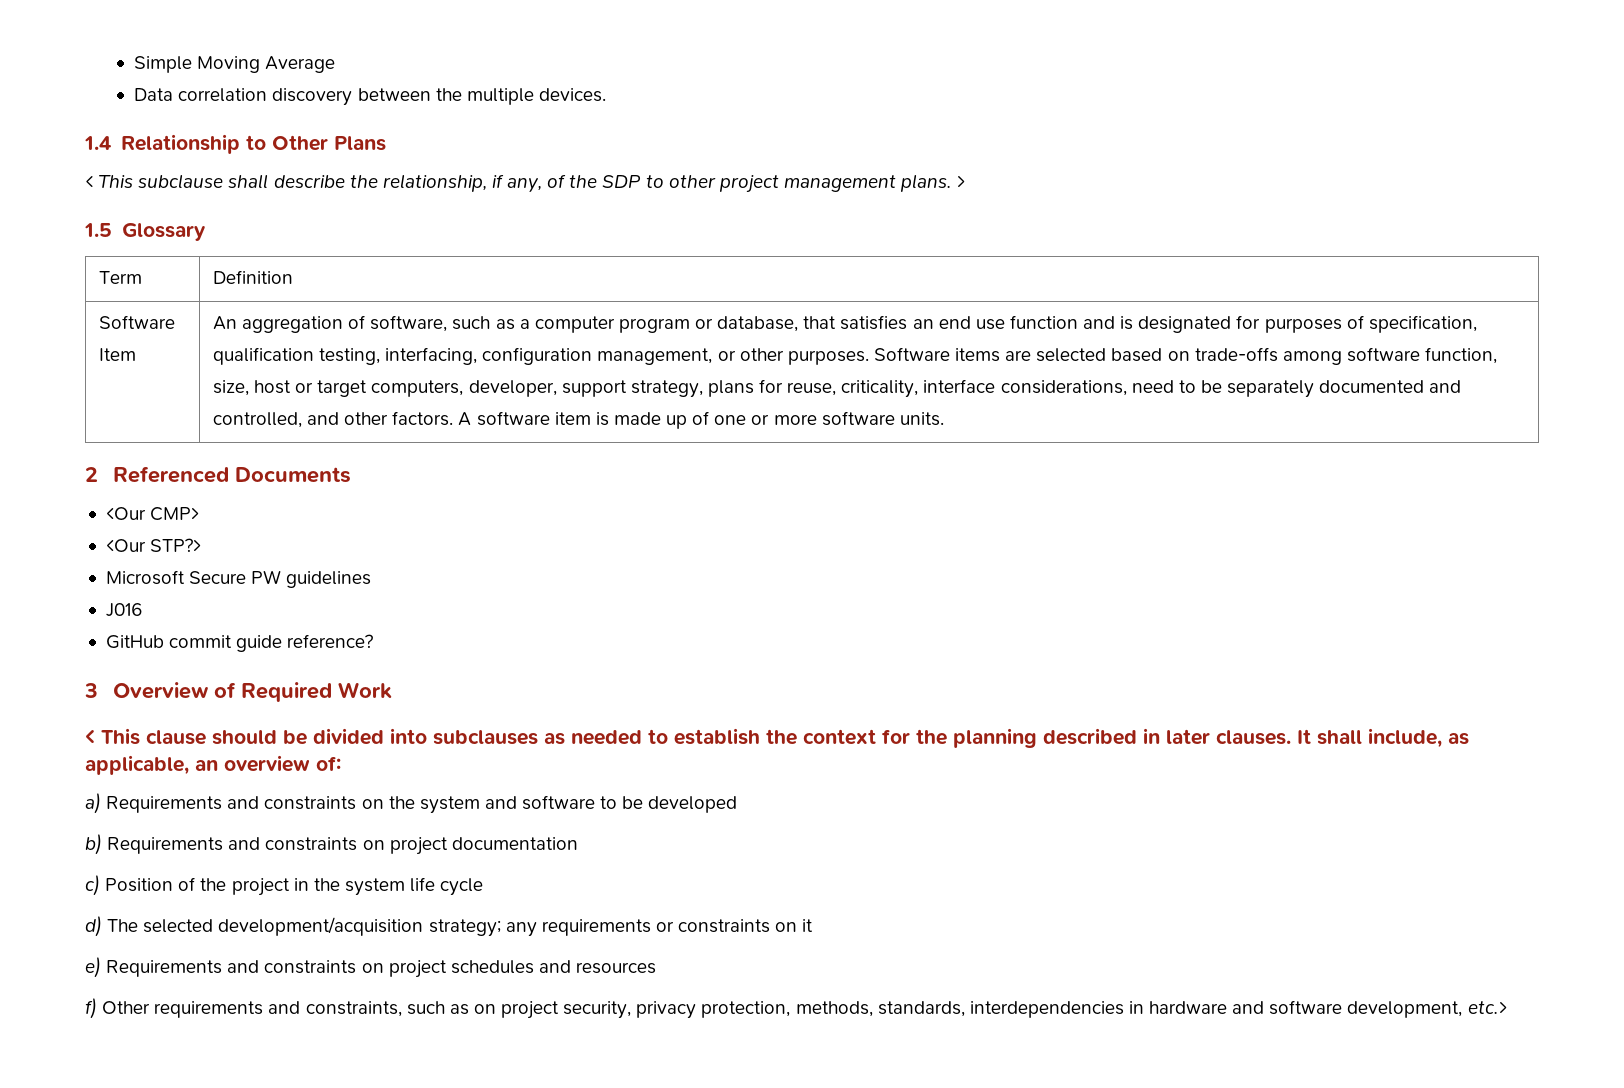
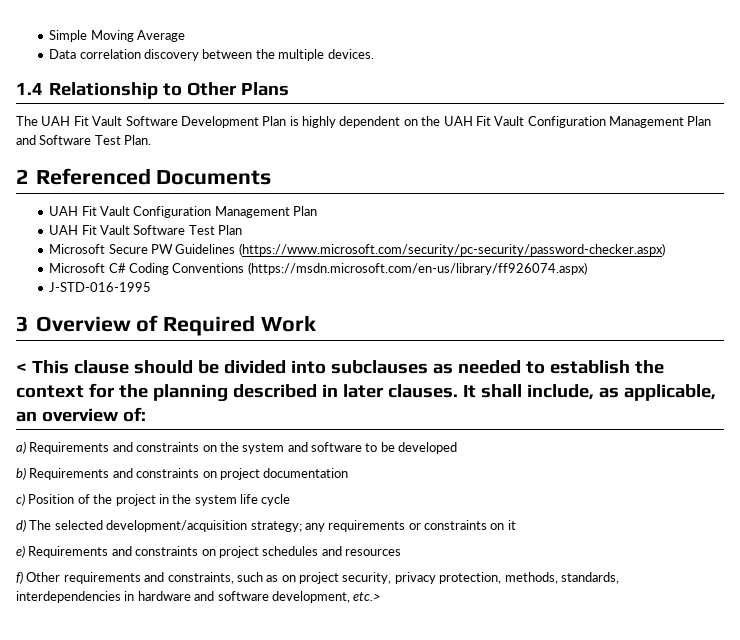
- < This subclause shall describe the relationship, if any, of the SDP to other project management plans. >
- 1.5 Glossary
- Term | Definition
- Software Item | An aggregation of software, such as a computer program or database, that satisfies an end use function and is designated for purposes of specification, qualification testing, interfacing, configuration management, or other purposes. Software items are selected based on trade-offs among software function, size, host or target computers, developer, support strategy, plans for reuse, criticality, interface considerations, need to be separately documented and controlled, and other factors. A software item is made up of one or more software units.
+ The UAH Fit Vault Software Development Plan is highly dependent on the UAH Fit Vault Configuration Management Plan and Software Test Plan.
  2 Referenced Documents
- <Our CMP>
- <Our STP?>
- Microsoft Secure PW guidelines
- J016
- GitHub commit guide reference?
+ UAH Fit Vault Configuration Management Plan
+ UAH Fit Vault Software Test Plan
+ Microsoft Secure PW Guidelines (https://www.microsoft.com/security/pc-security/password-checker.aspx)
+ Microsoft C# Coding Conventions (https://msdn.microsoft.com/en-us/library/ff926074.aspx)
+ J-STD-016-1995

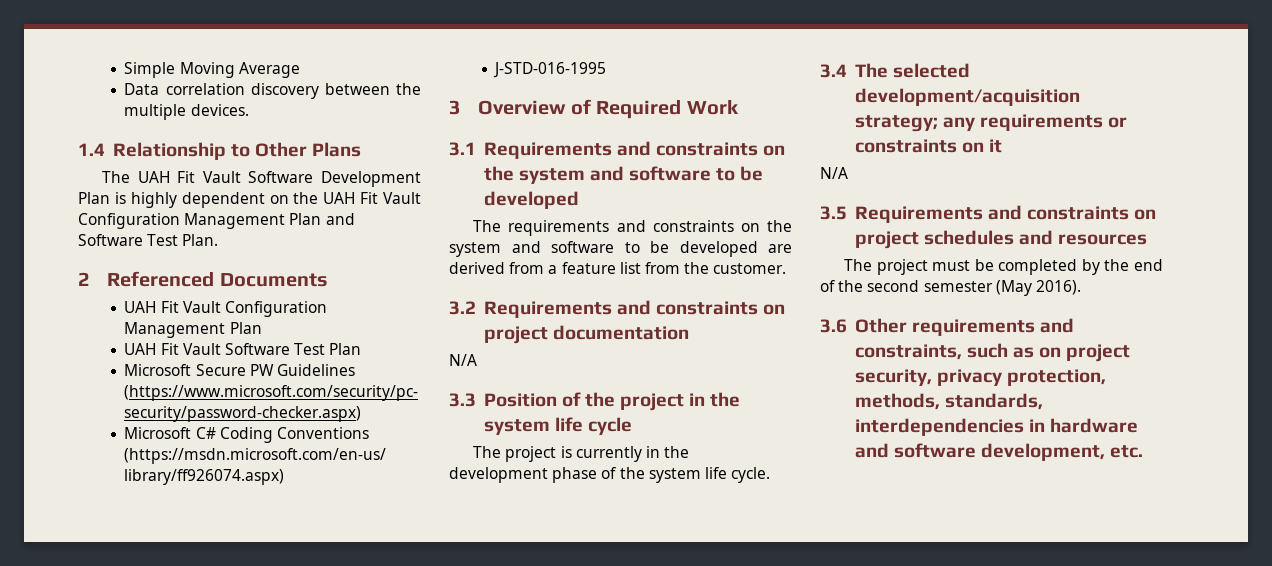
- < This clause should be divided into subclauses as needed to establish the context for the planning described in later clauses. It shall include, as applicable, an overview of:
- a) Requirements and constraints on the system and software to be developed
+ 3.1 Requirements and constraints on the system and software to be developed
- b) Requirements and constraints on project documentation
- c) Position of the project in the system life cycle
+ The requirements and constraints on the system and software to be developed are derived from a feature list from the customer.
+ 3.2 Requirements and constraints on project documentation
+ N/A
+ 3.3 Position of the project in the system life cycle
- d) The selected development/acquisition strategy; any requirements or constraints on it
- e) Requirements and constraints on project schedules and resources
+ The project is currently in the development phase of the system life cycle.
+ 3.4 The selected development/acquisition strategy; any requirements or constraints on it
+ N/A
+ 3.5 Requirements and constraints on project schedules and resources
- f) Other requirements and constraints, such as on project security, privacy protection, methods, standards, interdependencies in hardware and software development, etc.>
+ The project must be completed by the end of the second semester (May 2016).
+ 3.6 Other requirements and constraints, such as on project security, privacy protection, methods, standards, interdependencies in hardware and software development, etc.

